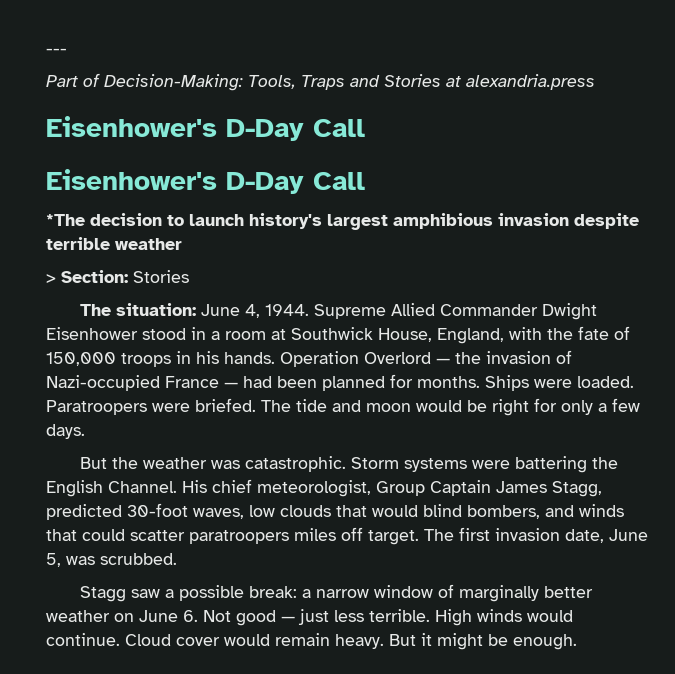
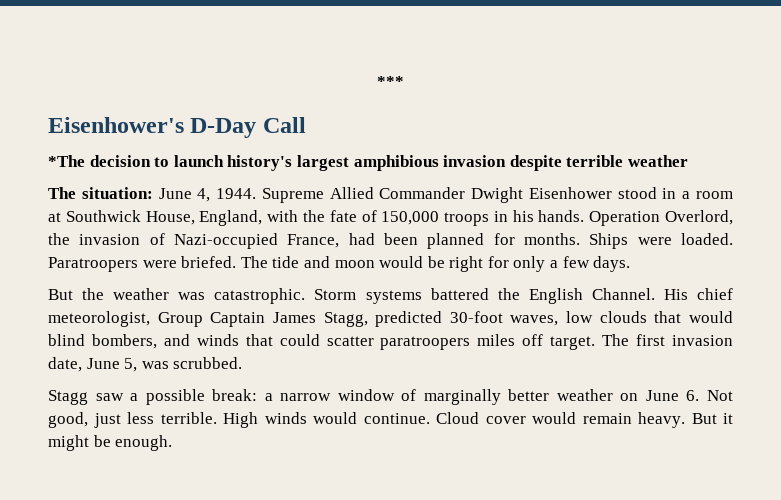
- ---
- Part of Decision-Making: Tools, Traps and Stories at alexandria.press
- Eisenhower's D-Day Call
+ ***
- > Section: Stories
- Operation Overlord — the invasion of Nazi-occupied France — had been planned for months.
+ Operation Overlord, the invasion of Nazi-occupied France, had been planned for months.
- Storm systems were battering the English Channel.
+ Storm systems battered the English Channel.
- Stagg saw a possible break: a narrow window of marginally better weather on June 6. Not good — just less terrible.
+ Stagg saw a possible break: a narrow window of marginally better weather on June 6. Not good, just less terrible.

